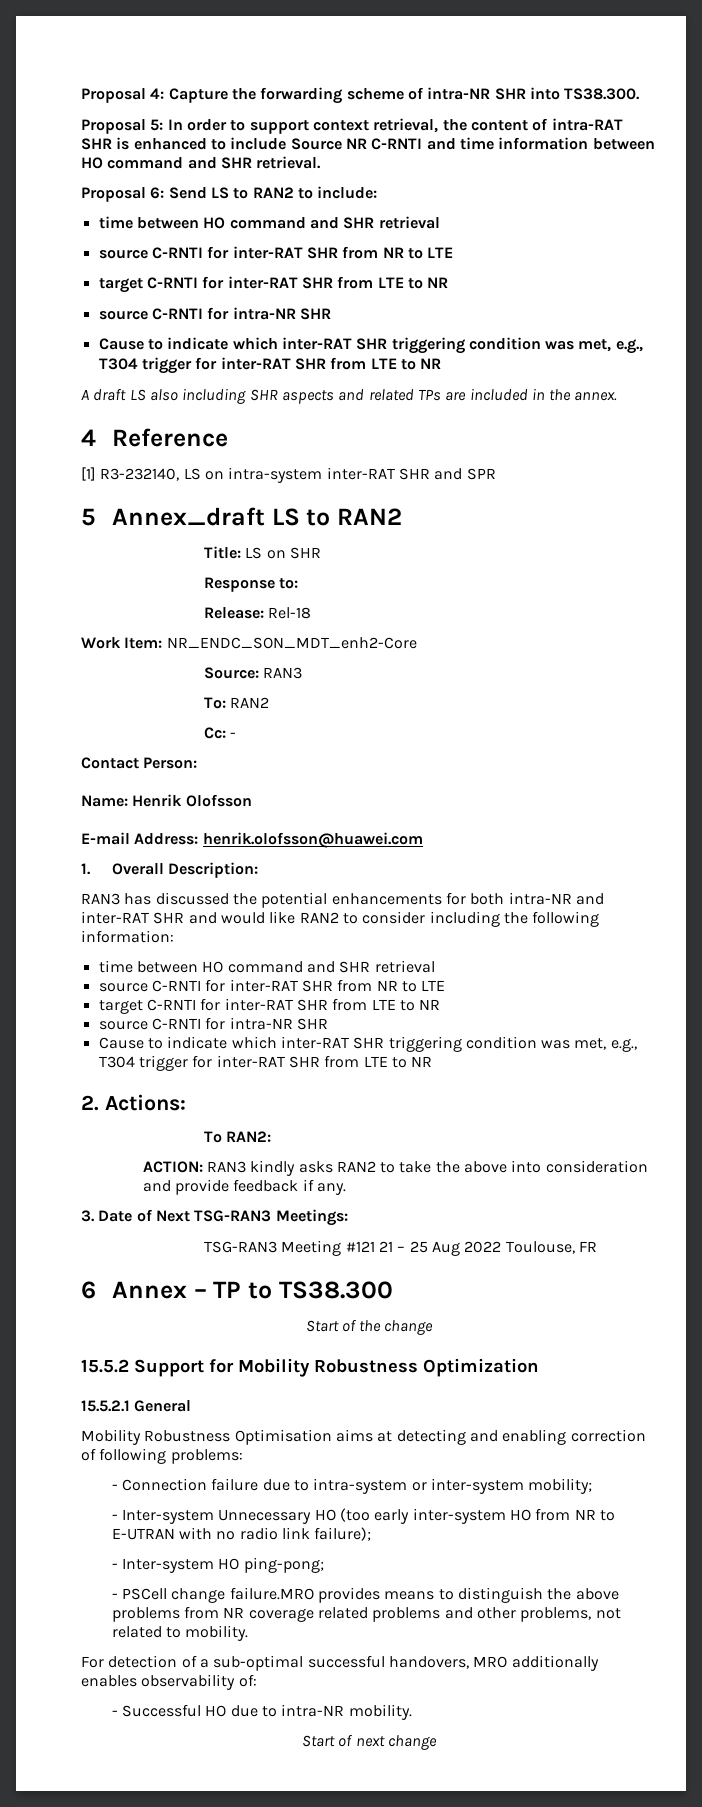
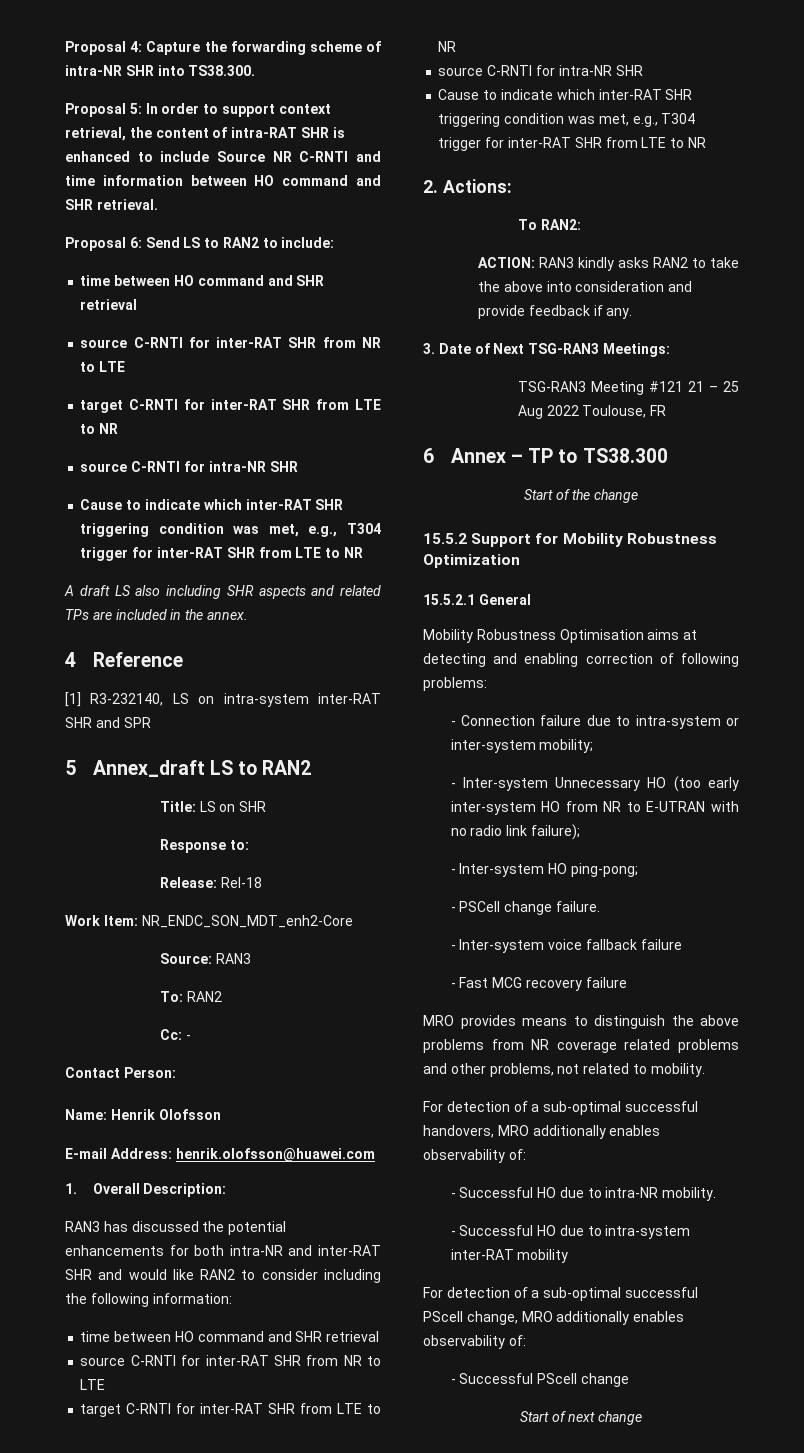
- - PSCell change failure.MRO provides means to distinguish the above problems from NR coverage related problems and other problems, not related to mobility.
+ - PSCell change failure.
+ - Inter-system voice fallback failure
+ - Fast MCG recovery failure
+ MRO provides means to distinguish the above problems from NR coverage related problems and other problems, not related to mobility.
+ - Successful HO due to intra-system inter-RAT mobility
+ For detection of a sub-optimal successful PScell change, MRO additionally enables observability of:
+ - Successful PScell change

